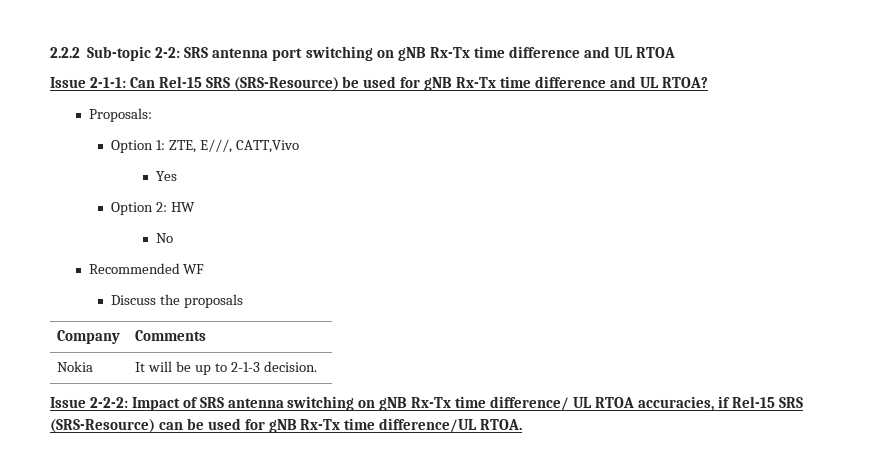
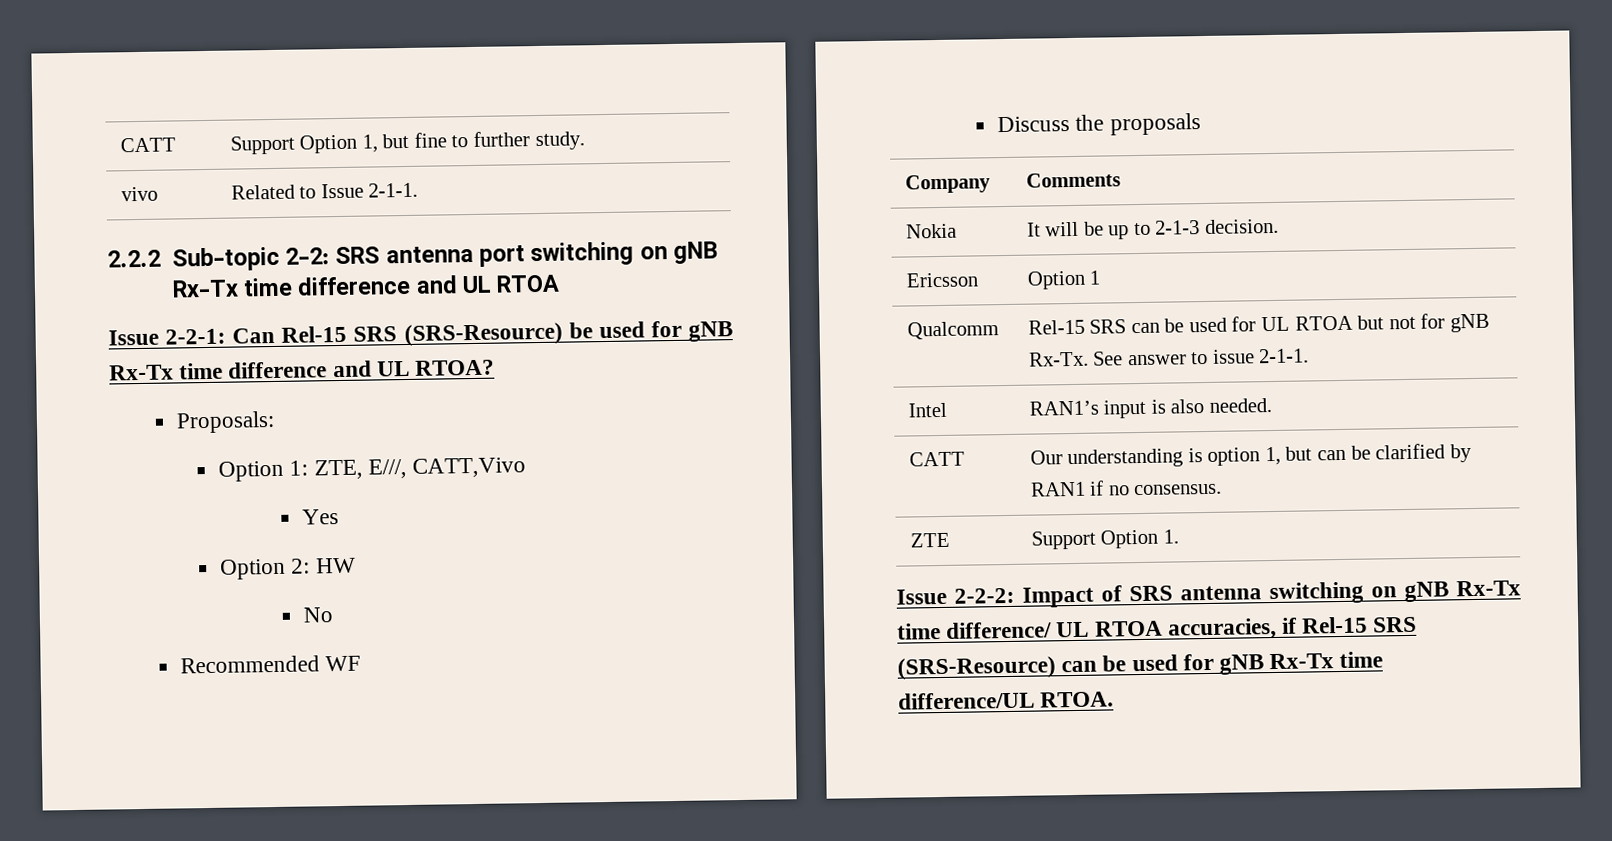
+ CATT | Support Option 1, but fine to further study.
+ vivo | Related to Issue 2-1-1.
- Issue 2-1-1: Can Rel-15 SRS (SRS-Resource) be used for gNB Rx-Tx time difference and UL RTOA?
+ Issue 2-2-1: Can Rel-15 SRS (SRS-Resource) be used for gNB Rx-Tx time difference and UL RTOA?
+ Ericsson | Option 1
+ Qualcomm | Rel-15 SRS can be used for UL RTOA but not for gNB Rx-Tx. See answer to issue 2-1-1.
+ Intel | RAN1’s input is also needed.
+ CATT | Our understanding is option 1, but can be clarified by RAN1 if no consensus.
+ ZTE | Support Option 1.

